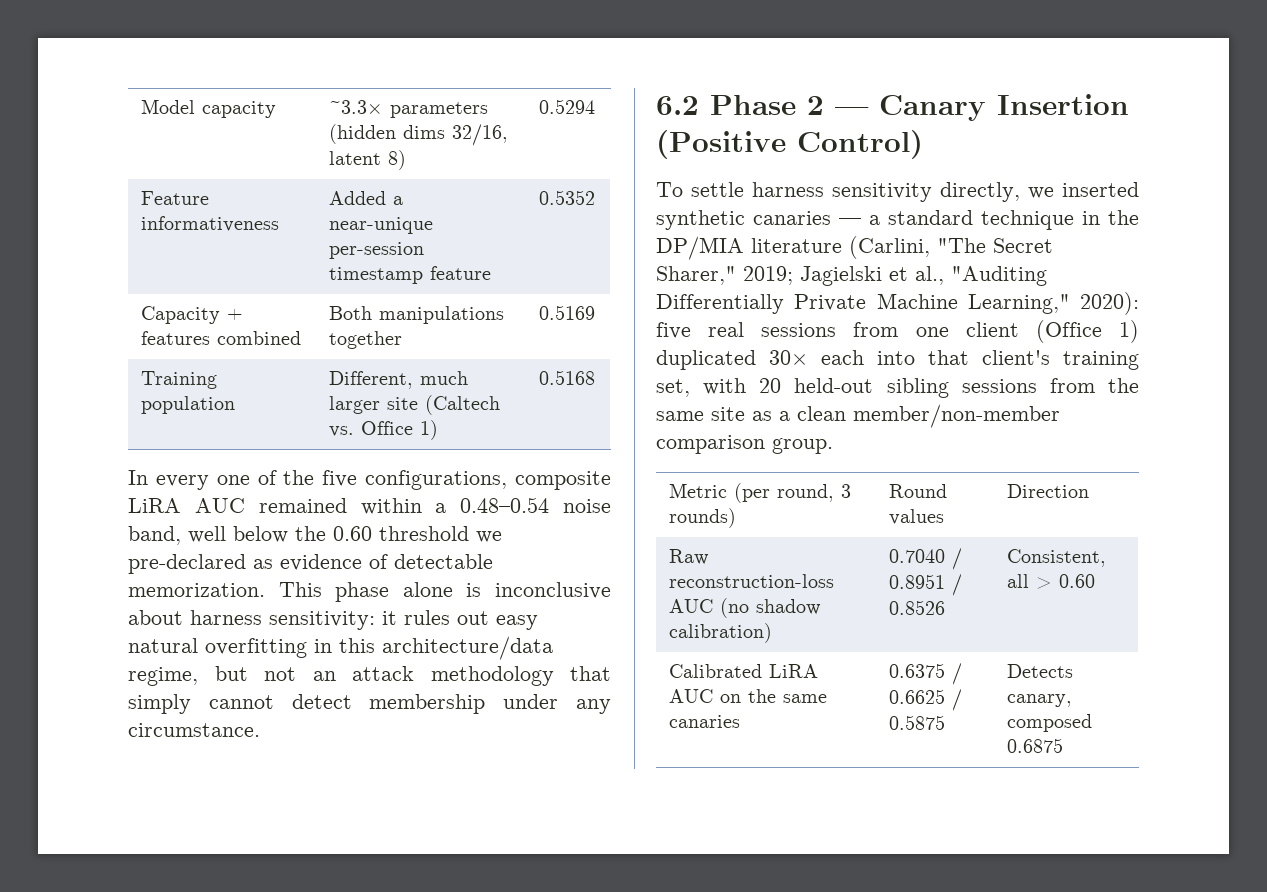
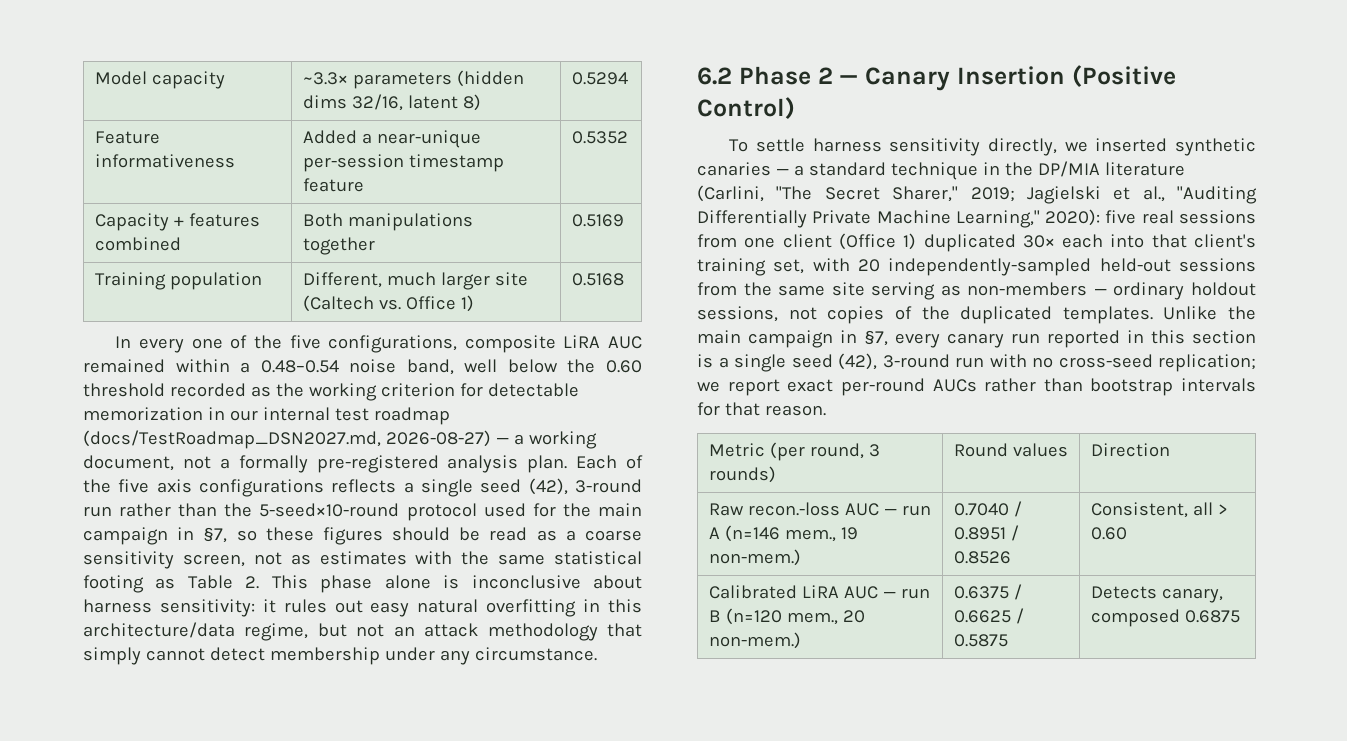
- In every one of the five configurations, composite LiRA AUC remained within a 0.48–0.54 noise band, well below the 0.60 threshold we pre-declared as evidence of detectable memorization. This phase alone is inconclusive about harness sensitivity: it rules out easy natural overfitting in this architecture/data regime, but not an attack methodology that simply cannot detect membership under any circumstance.
+ In every one of the five configurations, composite LiRA AUC remained within a 0.48–0.54 noise band, well below the 0.60 threshold recorded as the working criterion for detectable memorization in our internal test roadmap (docs/TestRoadmap_DSN2027.md, 2026-08-27) — a working document, not a formally pre-registered analysis plan. Each of the five axis configurations reflects a single seed (42), 3-round run rather than the 5-seed×10-round protocol used for the main campaign in §7, so these figures should be read as a coarse sensitivity screen, not as estimates with the same statistical footing as Table 2. This phase alone is inconclusive about harness sensitivity: it rules out easy natural overfitting in this architecture/data regime, but not an attack methodology that simply cannot detect membership under any circumstance.
- To settle harness sensitivity directly, we inserted synthetic canaries — a standard technique in the DP/MIA literature (Carlini, "The Secret Sharer," 2019; Jagielski et al., "Auditing Differentially Private Machine Learning," 2020): five real sessions from one client (Office 1) duplicated 30× each into that client's training set, with 20 held-out sibling sessions from the same site as a clean member/non-member comparison group.
+ To settle harness sensitivity directly, we inserted synthetic canaries — a standard technique in the DP/MIA literature (Carlini, "The Secret Sharer," 2019; Jagielski et al., "Auditing Differentially Private Machine Learning," 2020): five real sessions from one client (Office 1) duplicated 30× each into that client's training set, with 20 independently-sampled held-out sessions from the same site serving as non-members — ordinary holdout sessions, not copies of the duplicated templates. Unlike the main campaign in §7, every canary run reported in this section is a single seed (42), 3-round run with no cross-seed replication; we report exact per-round AUCs rather than bootstrap intervals for that reason.
- Raw reconstruction-loss AUC (no shadow calibration) | 0.7040 / 0.8951 / 0.8526 | Consistent, all > 0.60
+ Raw recon.-loss AUC — run A (n=146 mem., 19 non-mem.) | 0.7040 / 0.8951 / 0.8526 | Consistent, all > 0.60
- Calibrated LiRA AUC on the same canaries | 0.6375 / 0.6625 / 0.5875 | Detects canary, composed 0.6875
+ Calibrated LiRA AUC — run B (n=120 mem., 20 non-mem.) | 0.6375 / 0.6625 / 0.5875 | Detects canary, composed 0.6875

